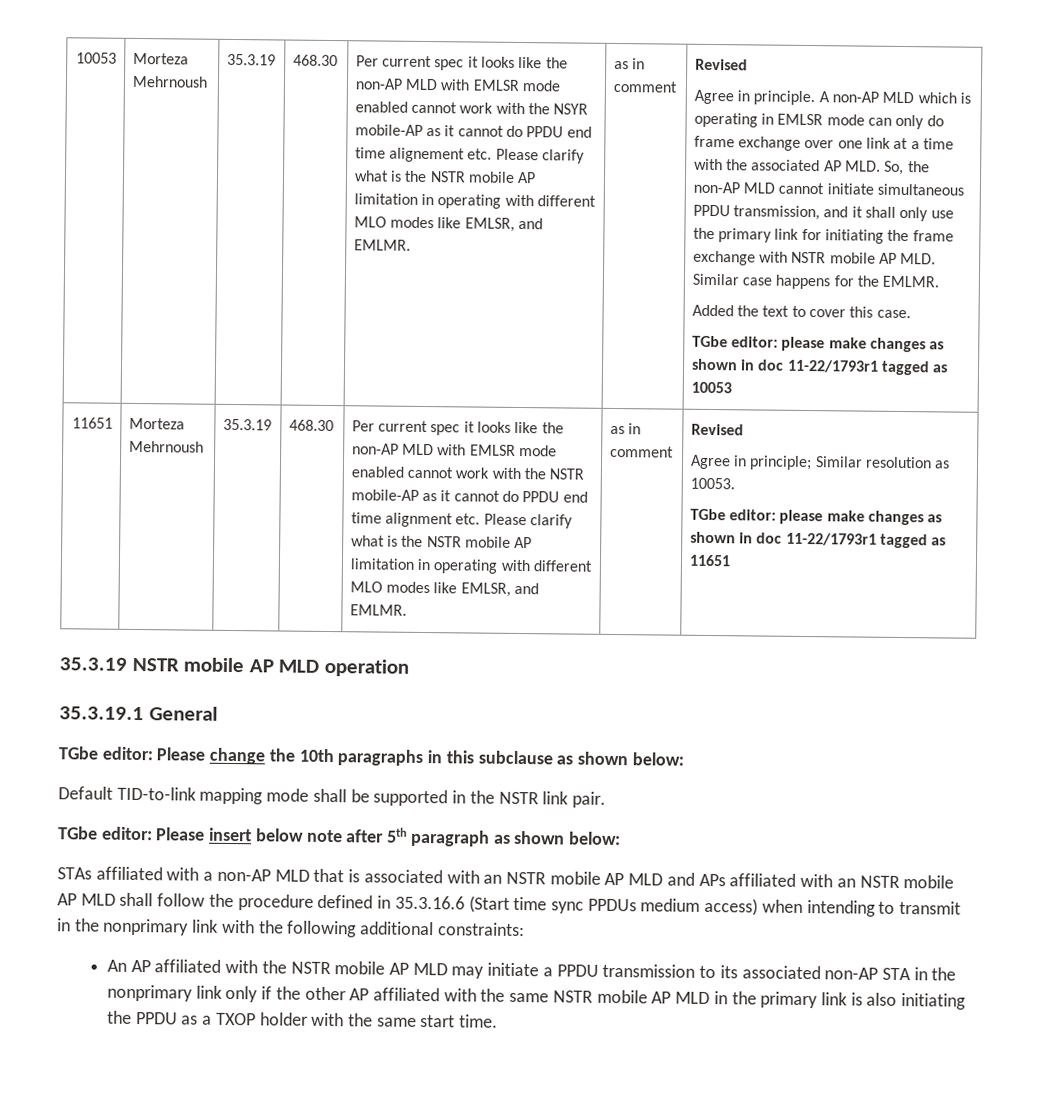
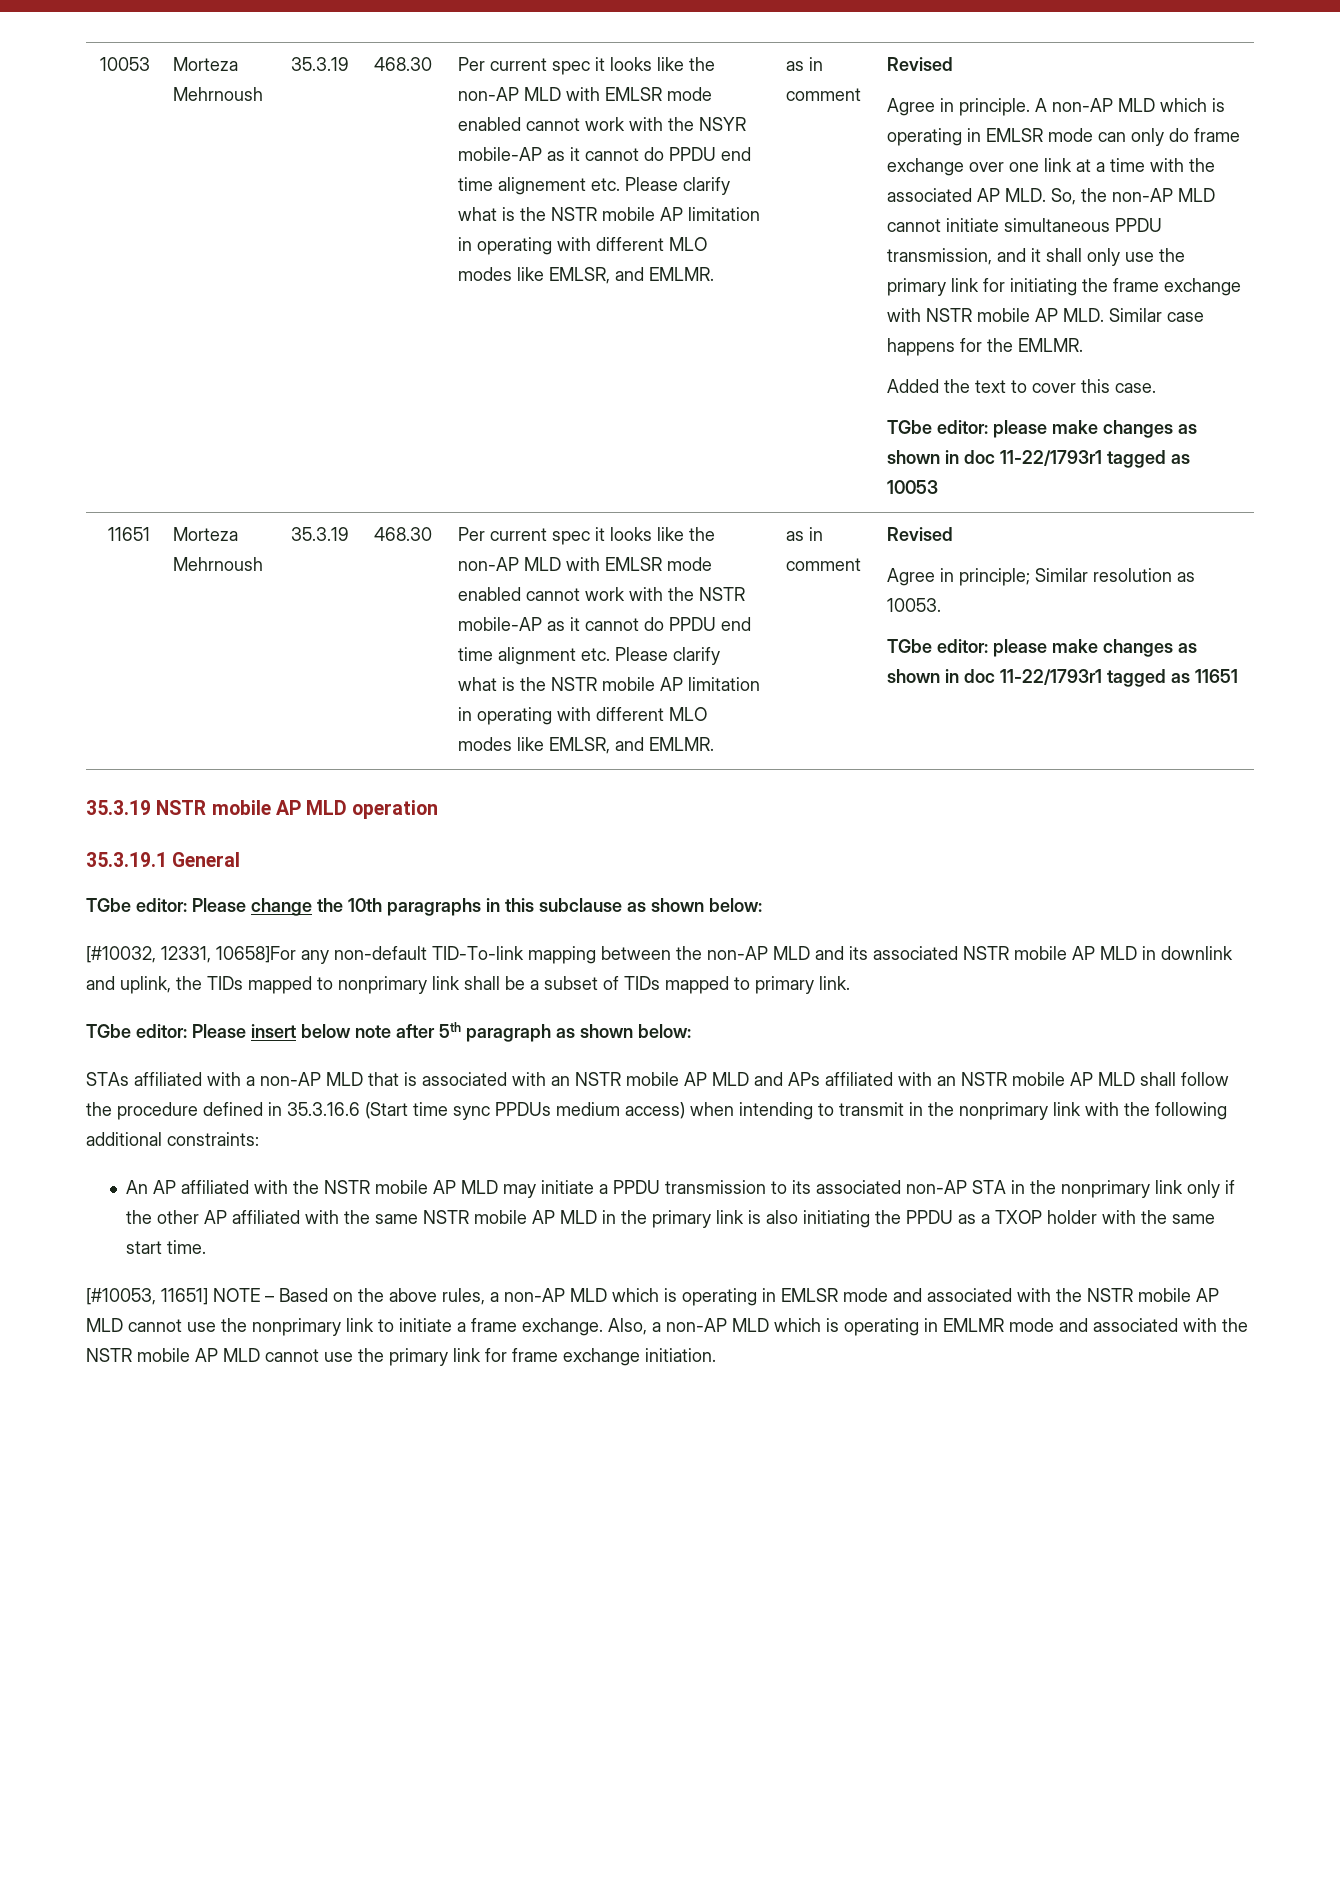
- Default TID-to-link mapping mode shall be supported in the NSTR link pair.
+ [#10032, 12331, 10658]For any non-default TID-To-link mapping between the non-AP MLD and its associated NSTR mobile AP MLD in downlink and uplink, the TIDs mapped to nonprimary link shall be a subset of TIDs mapped to primary link.
+ [#10053, 11651] NOTE – Based on the above rules, a non-AP MLD which is operating in EMLSR mode and associated with the NSTR mobile AP MLD cannot use the nonprimary link to initiate a frame exchange. Also, a non-AP MLD which is operating in EMLMR mode and associated with the NSTR mobile AP MLD cannot use the primary link for frame exchange initiation.

